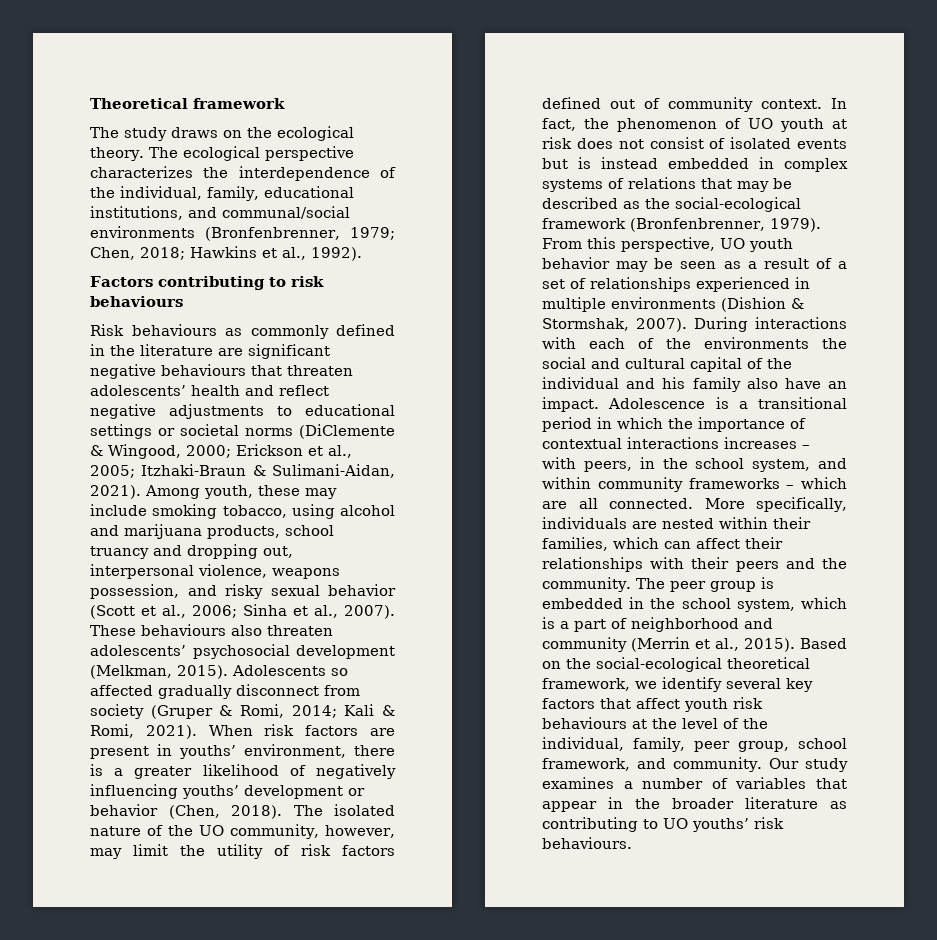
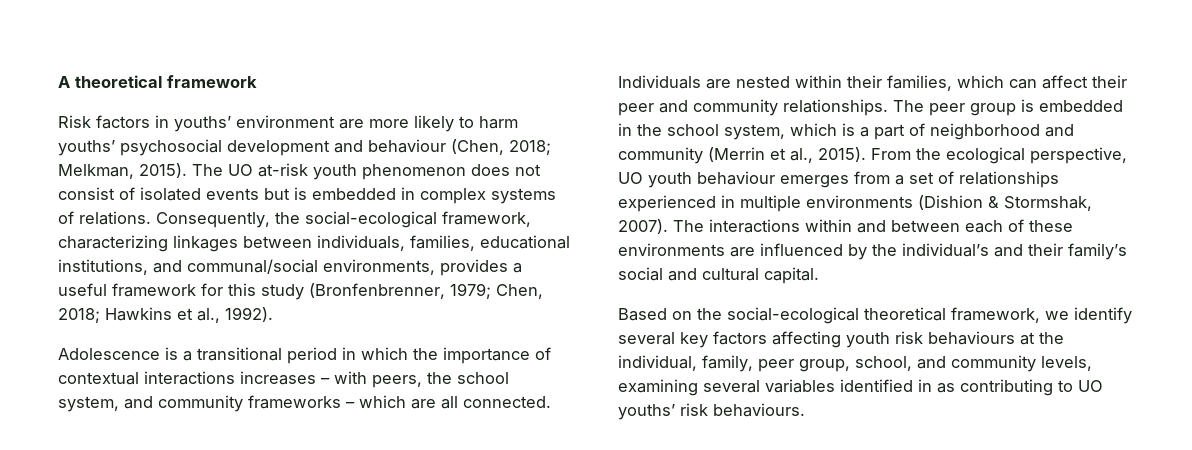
- Theoretical framework
+ A theoretical framework
- The study draws on the ecological theory. The ecological perspective characterizes the interdependence of the individual, family, educational institutions, and communal/social environments (Bronfenbrenner, 1979; Chen, 2018; Hawkins et al., 1992).
+ Risk factors in youths’ environment are more likely to harm youths’ psychosocial development and behaviour (Chen, 2018; Melkman, 2015). The UO at-risk youth phenomenon does not consist of isolated events but is embedded in complex systems of relations. Consequently, the social-ecological framework, characterizing linkages between individuals, families, educational institutions, and communal/social environments, provides a useful framework for this study (Bronfenbrenner, 1979; Chen, 2018; Hawkins et al., 1992).
- Factors contributing to risk behaviours
- Risk behaviours as commonly defined in the literature are significant negative behaviours that threaten adolescents’ health and reflect negative adjustments to educational settings or societal norms (DiClemente & Wingood, 2000; Erickson et al., 2005; Itzhaki-Braun & Sulimani-Aidan, 2021). Among youth, these may include smoking tobacco, using alcohol and marijuana products, school truancy and dropping out, interpersonal violence, weapons possession, and risky sexual behavior (Scott et al., 2006; Sinha et al., 2007). These behaviours also threaten adolescents’ psychosocial development (Melkman, 2015). Adolescents so affected gradually disconnect from society (Gruper & Romi, 2014; Kali & Romi, 2021). When risk factors are present in youths’ environment, there is a greater likelihood of negatively influencing youths’ development or behavior (Chen, 2018). The isolated nature of the UO community, however, may limit the utility of risk factors defined out of community context. In fact, the phenomenon of UO youth at risk does not consist of isolated events but is instead embedded in complex systems of relations that may be described as the social-ecological framework (Bronfenbrenner, 1979). From this perspective, UO youth behavior may be seen as a result of a set of relationships experienced in multiple environments (Dishion & Stormshak, 2007). During interactions with each of the environments the social and cultural capital of the individual and his family also have an impact. Adolescence is a transitional period in which the importance of contextual interactions increases – with peers, in the school system, and within community frameworks – which are all connected.
+ Adolescence is a transitional period in which the importance of contextual interactions increases – with peers, the school system, and community frameworks – which are all connected.
- More specifically, individuals are nested within their families, which can affect their relationships with their peers and the community.
+ Individuals are nested within their families, which can affect their peer and community relationships.
- The peer group is embedded in the school system, which is a part of neighborhood and community (Merrin et al., 2015). Based on the social-ecological theoretical framework, we identify several key factors that affect youth risk behaviours at the level of the individual, family, peer group, school framework, and community. Our study examines a number of variables that appear in the broader literature as contributing to UO youths’ risk behaviours.
+ The peer group is embedded in the school system, which is a part of neighborhood and community (Merrin et al., 2015). From the ecological perspective, UO youth behaviour emerges from a set of relationships experienced in multiple environments (Dishion & Stormshak, 2007). The interactions within and between each of these environments are influenced by the individual’s and their family’s social and cultural capital.
+ Based on the social-ecological theoretical framework, we identify several key factors affecting youth risk behaviours at the individual, family, peer group, school, and community levels, examining several variables identified in as contributing to UO youths’ risk behaviours.

